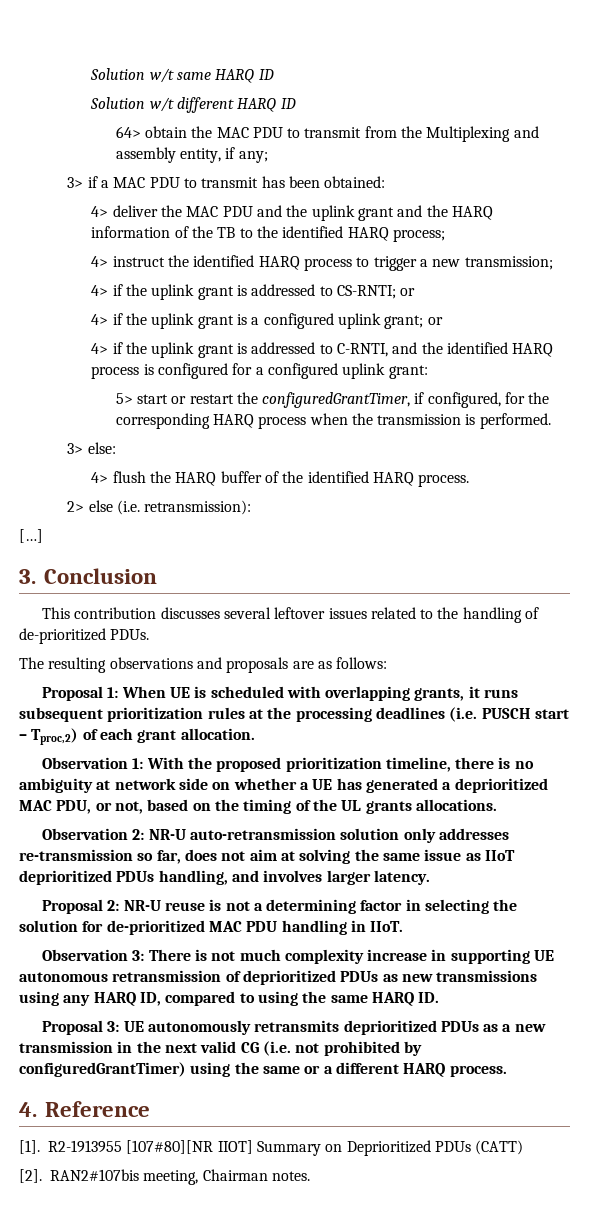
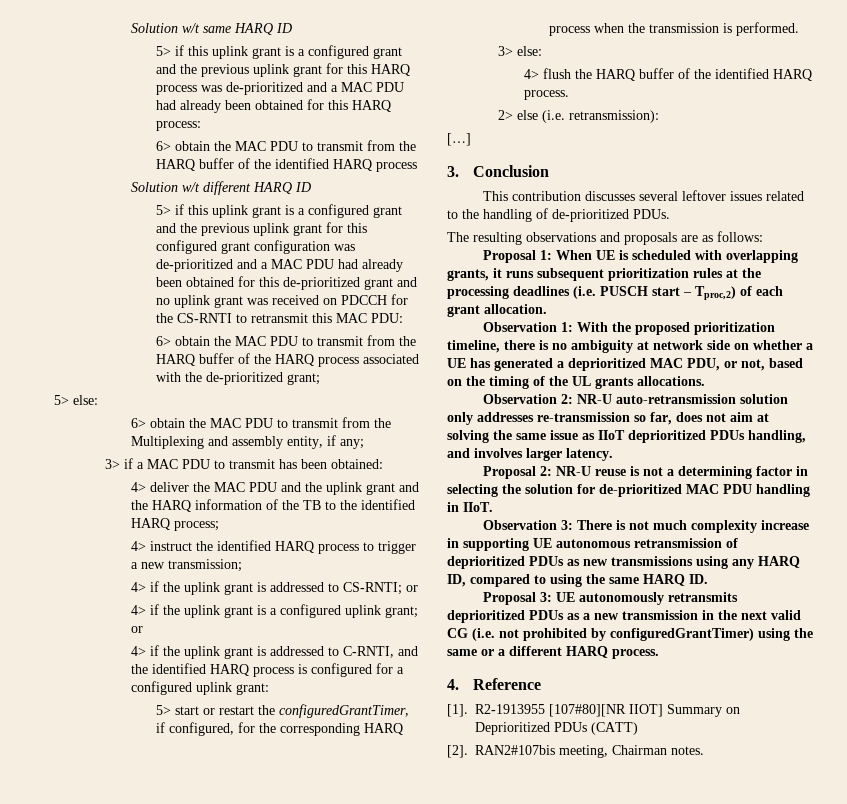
+ 5> if this uplink grant is a configured grant and the previous uplink grant for this HARQ process was de-prioritized and a MAC PDU had already been obtained for this HARQ process:
+ 6> obtain the MAC PDU to transmit from the HARQ buffer of the identified HARQ process
- 64> obtain the MAC PDU to transmit from the Multiplexing and assembly entity, if any;
+ 5> if this uplink grant is a configured grant and the previous uplink grant for this configured grant configuration was de-prioritized and a MAC PDU had already been obtained for this de-prioritized grant and no uplink grant was received on PDCCH for the CS-RNTI to retransmit this MAC PDU:
+ 6> obtain the MAC PDU to transmit from the HARQ buffer of the HARQ process associated with the de-prioritized grant;
+ 5> else:
+ 6> obtain the MAC PDU to transmit from the Multiplexing and assembly entity, if any;

